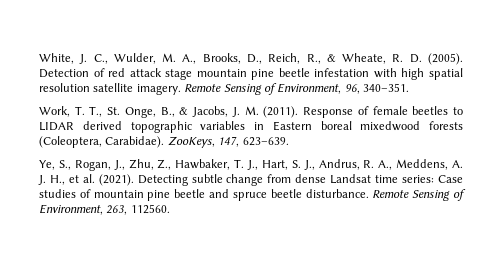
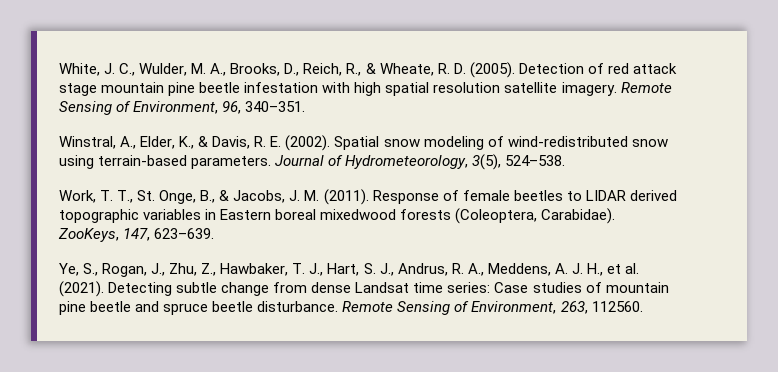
+ Winstral, A., Elder, K., & Davis, R. E. (2002). Spatial snow modeling of wind-redistributed snow using terrain-based parameters. Journal of Hydrometeorology, 3(5), 524–538.

